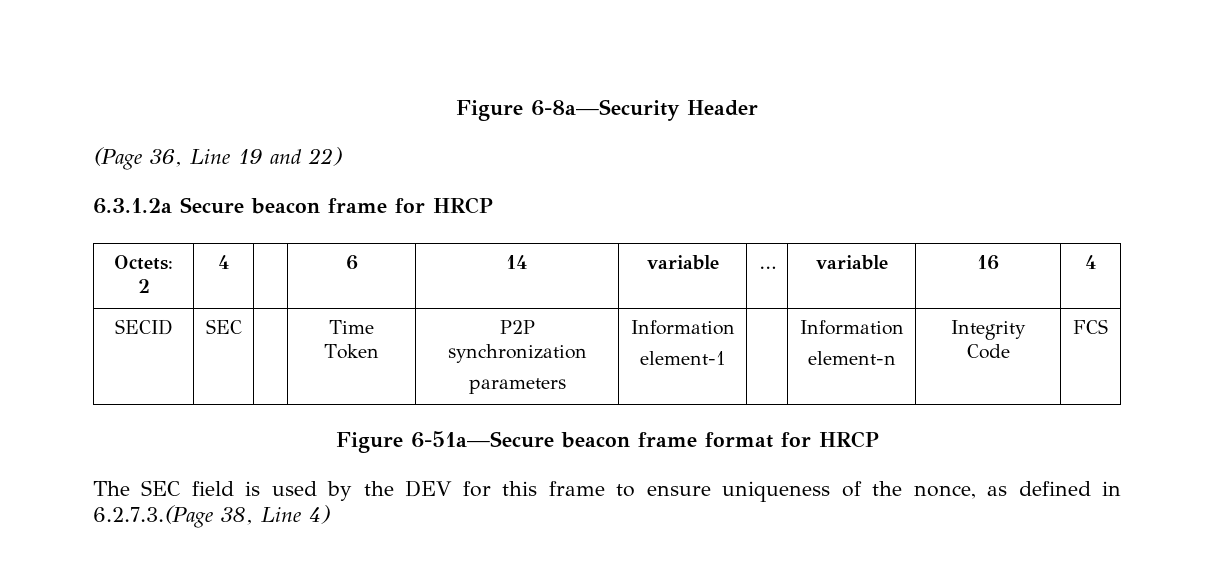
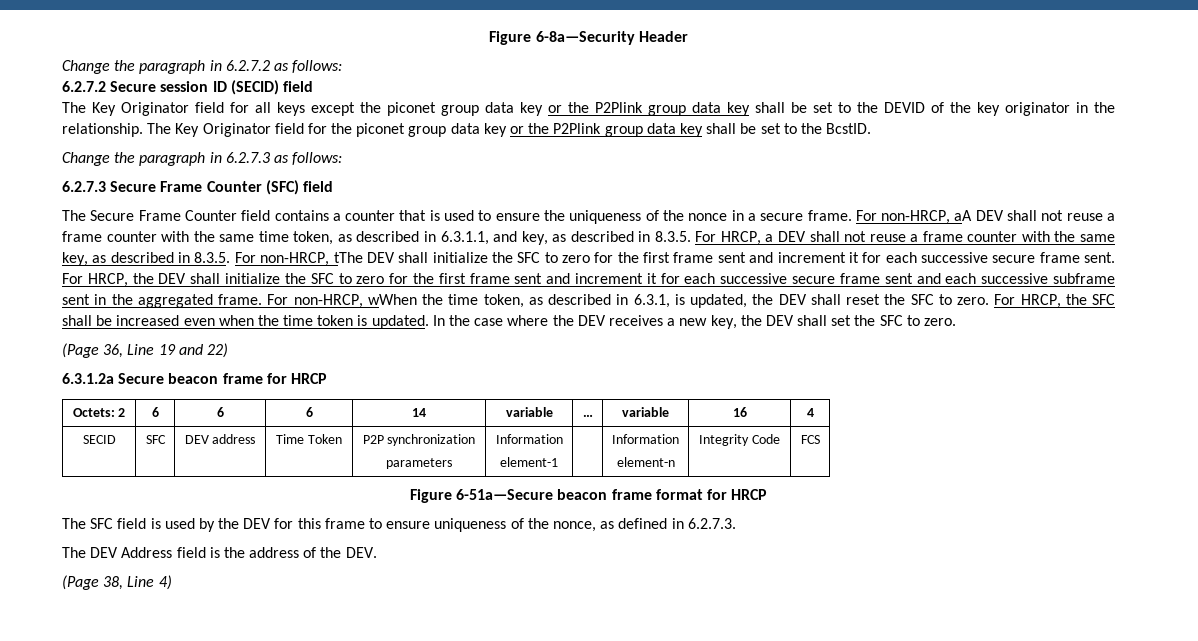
+ Change the paragraph in 6.2.7.2 as follows:
+ 6.2.7.2 Secure session ID (SECID) field
+ The Key Originator field for all keys except the piconet group data key or the P2Plink group data key shall be set to the DEVID of the key originator in the relationship. The Key Originator field for the piconet group data key or the P2Plink group data key shall be set to the BcstID.
+ Change the paragraph in 6.2.7.3 as follows:
+ 6.2.7.3 Secure Frame Counter (SFC) field
+ The Secure Frame Counter field contains a counter that is used to ensure the uniqueness of the nonce in a secure frame. For non-HRCP, aA DEV shall not reuse a frame counter with the same time token, as described in 6.3.1.1, and key, as described in 8.3.5. For HRCP, a DEV shall not reuse a frame counter with the same key, as described in 8.3.5. For non-HRCP, tThe DEV shall initialize the SFC to zero for the first frame sent and increment it for each successive secure frame sent. For HRCP, the DEV shall initialize the SFC to zero for the first frame sent and increment it for each successive secure frame sent and each successive subframe sent in the aggregated frame. For non-HRCP, wWhen the time token, as described in 6.3.1, is updated, the DEV shall reset the SFC to zero. For HRCP, the SFC shall be increased even when the time token is updated. In the case where the DEV receives a new key, the DEV shall set the SFC to zero.
- Octets: 2 | 4 | | 6 | 14 | variable | … | variable | 16 | 4
+ Octets: 2 | 6 | 6 | 6 | 14 | variable | … | variable | 16 | 4
- SECID | SEC | | Time Token | P2P synchronization
+ SECID | SFC | DEV address | Time Token | P2P synchronization
- The SEC field is used by the DEV for this frame to ensure uniqueness of the nonce, as defined in 6.2.7.3.(Page 38, Line 4)
+ The SFC field is used by the DEV for this frame to ensure uniqueness of the nonce, as defined in 6.2.7.3.
+ The DEV Address field is the address of the DEV.
+ (Page 38, Line 4)

